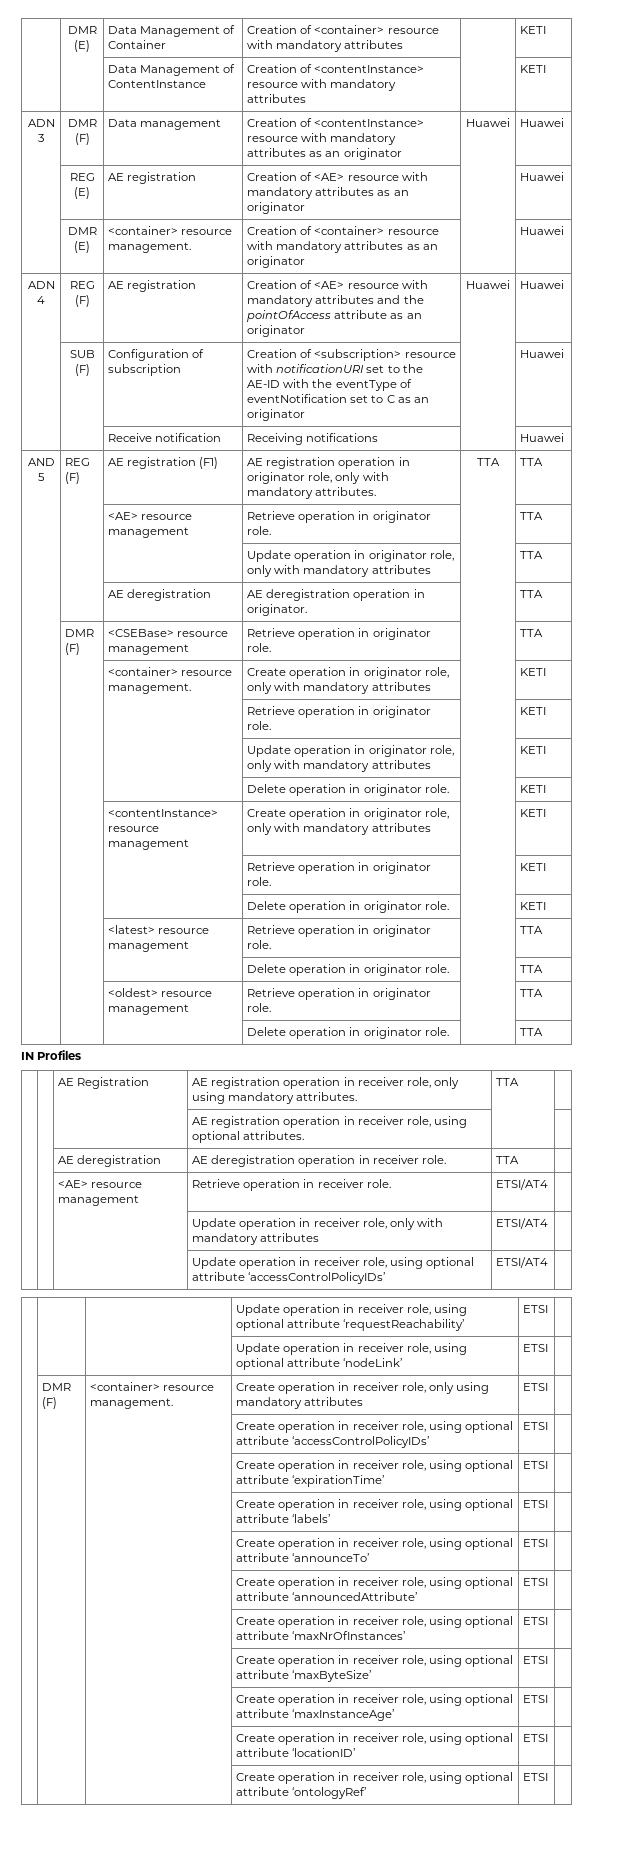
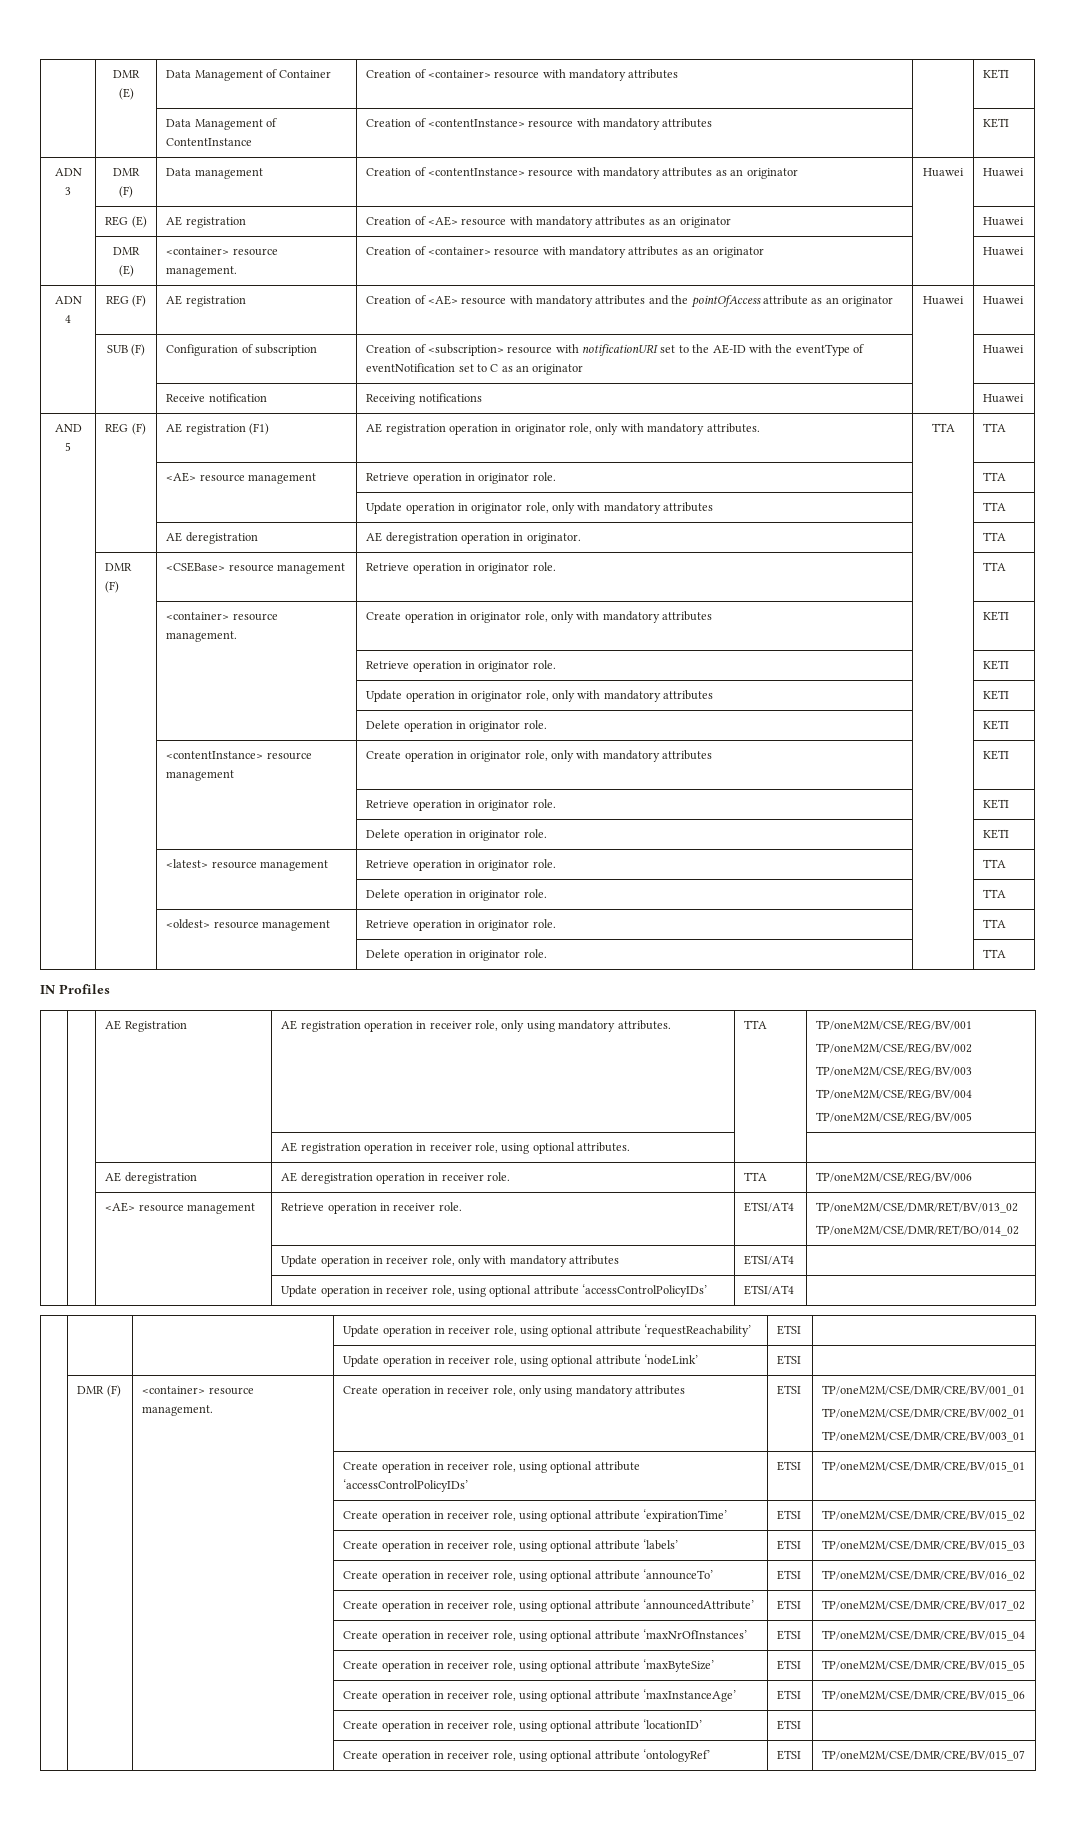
- | | AE Registration | AE registration operation in receiver role, only using mandatory attributes. | TTA |
+ | | AE Registration | AE registration operation in receiver role, only using mandatory attributes. | TTA | TP/oneM2M/CSE/REG/BV/001
+ TP/oneM2M/CSE/REG/BV/002
+ TP/oneM2M/CSE/REG/BV/003
+ TP/oneM2M/CSE/REG/BV/004
+ TP/oneM2M/CSE/REG/BV/005
- | | AE deregistration | AE deregistration operation in receiver role. | TTA |
+ | | AE deregistration | AE deregistration operation in receiver role. | TTA | TP/oneM2M/CSE/REG/BV/006
- | | <AE> resource management | Retrieve operation in receiver role. | ETSI/AT4 |
+ | | <AE> resource management | Retrieve operation in receiver role. | ETSI/AT4 | TP/oneM2M/CSE/DMR/RET/BV/013_02
+ TP/oneM2M/CSE/DMR/RET/BO/014_02
- | DMR (F) | <container> resource management. | Create operation in receiver role, only using mandatory attributes | ETSI |
+ | DMR (F) | <container> resource management. | Create operation in receiver role, only using mandatory attributes | ETSI | TP/oneM2M/CSE/DMR/CRE/BV/001_01
+ TP/oneM2M/CSE/DMR/CRE/BV/002_01
+ TP/oneM2M/CSE/DMR/CRE/BV/003_01
- | | | Create operation in receiver role, using optional attribute ‘accessControlPolicyIDs’ | ETSI |
+ | | | Create operation in receiver role, using optional attribute ‘accessControlPolicyIDs’ | ETSI | TP/oneM2M/CSE/DMR/CRE/BV/015_01
- | | | Create operation in receiver role, using optional attribute ‘expirationTime’ | ETSI |
+ | | | Create operation in receiver role, using optional attribute ‘expirationTime’ | ETSI | TP/oneM2M/CSE/DMR/CRE/BV/015_02
- | | | Create operation in receiver role, using optional attribute ‘labels’ | ETSI |
+ | | | Create operation in receiver role, using optional attribute ‘labels’ | ETSI | TP/oneM2M/CSE/DMR/CRE/BV/015_03
- | | | Create operation in receiver role, using optional attribute ‘announceTo’ | ETSI |
+ | | | Create operation in receiver role, using optional attribute ‘announceTo’ | ETSI | TP/oneM2M/CSE/DMR/CRE/BV/016_02
- | | | Create operation in receiver role, using optional attribute ‘announcedAttribute’ | ETSI |
+ | | | Create operation in receiver role, using optional attribute ‘announcedAttribute’ | ETSI | TP/oneM2M/CSE/DMR/CRE/BV/017_02
- | | | Create operation in receiver role, using optional attribute ‘maxNrOfInstances’ | ETSI |
+ | | | Create operation in receiver role, using optional attribute ‘maxNrOfInstances’ | ETSI | TP/oneM2M/CSE/DMR/CRE/BV/015_04
- | | | Create operation in receiver role, using optional attribute ‘maxByteSize’ | ETSI |
+ | | | Create operation in receiver role, using optional attribute ‘maxByteSize’ | ETSI | TP/oneM2M/CSE/DMR/CRE/BV/015_05
- | | | Create operation in receiver role, using optional attribute ‘maxInstanceAge’ | ETSI |
+ | | | Create operation in receiver role, using optional attribute ‘maxInstanceAge’ | ETSI | TP/oneM2M/CSE/DMR/CRE/BV/015_06
- | | | Create operation in receiver role, using optional attribute ‘ontologyRef’ | ETSI |
+ | | | Create operation in receiver role, using optional attribute ‘ontologyRef’ | ETSI | TP/oneM2M/CSE/DMR/CRE/BV/015_07

